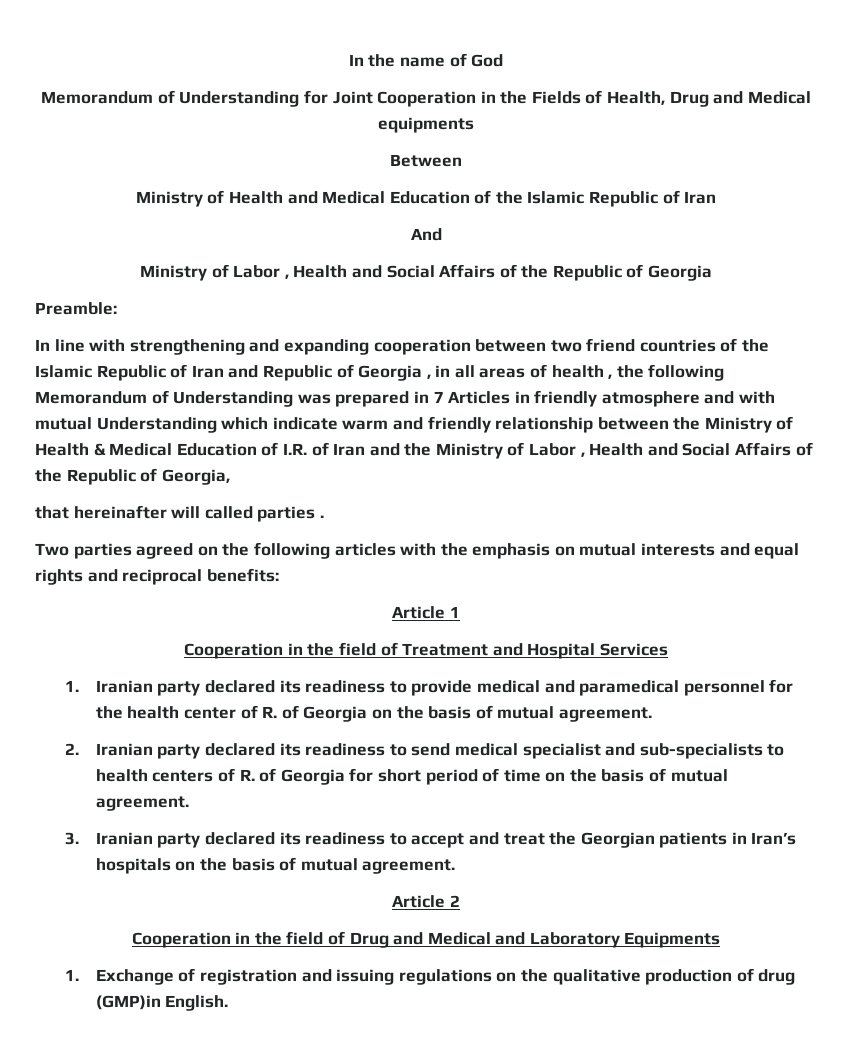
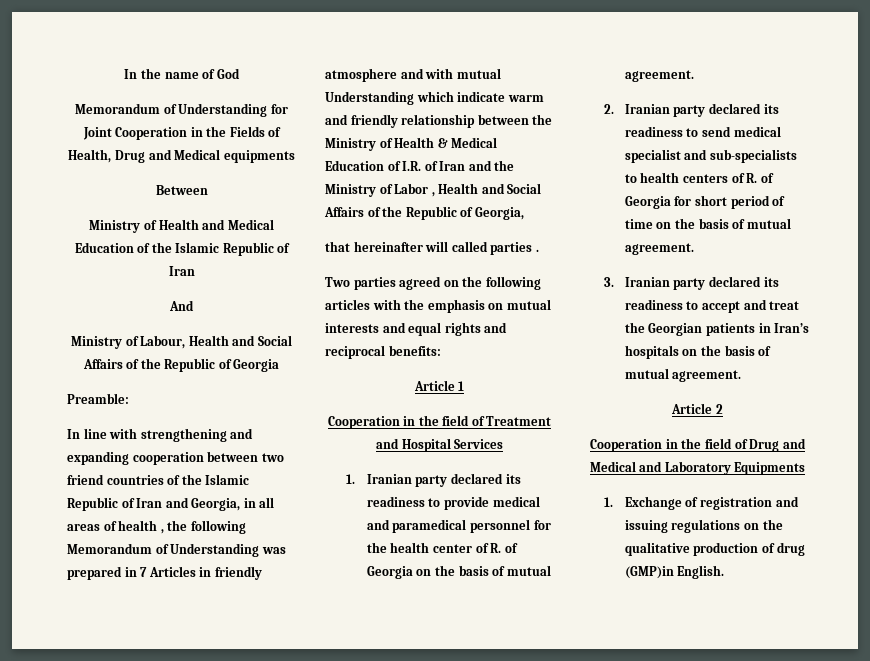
- Ministry of Labor , Health and Social Affairs of the Republic of Georgia
+ Ministry of Labour, Health and Social Affairs of the Republic of Georgia
- In line with strengthening and expanding cooperation between two friend countries of the Islamic Republic of Iran and Republic of Georgia , in all areas of health , the following Memorandum of Understanding was prepared in 7 Articles in friendly atmosphere and with mutual Understanding which indicate warm and friendly relationship between the Ministry of Health & Medical Education of I.R. of Iran and the Ministry of Labor , Health and Social Affairs of the Republic of Georgia,
+ In line with strengthening and expanding cooperation between two friend countries of the Islamic Republic of Iran and Georgia, in all areas of health , the following Memorandum of Understanding was prepared in 7 Articles in friendly atmosphere and with mutual Understanding which indicate warm and friendly relationship between the Ministry of Health & Medical Education of I.R. of Iran and the Ministry of Labor , Health and Social Affairs of the Republic of Georgia,

